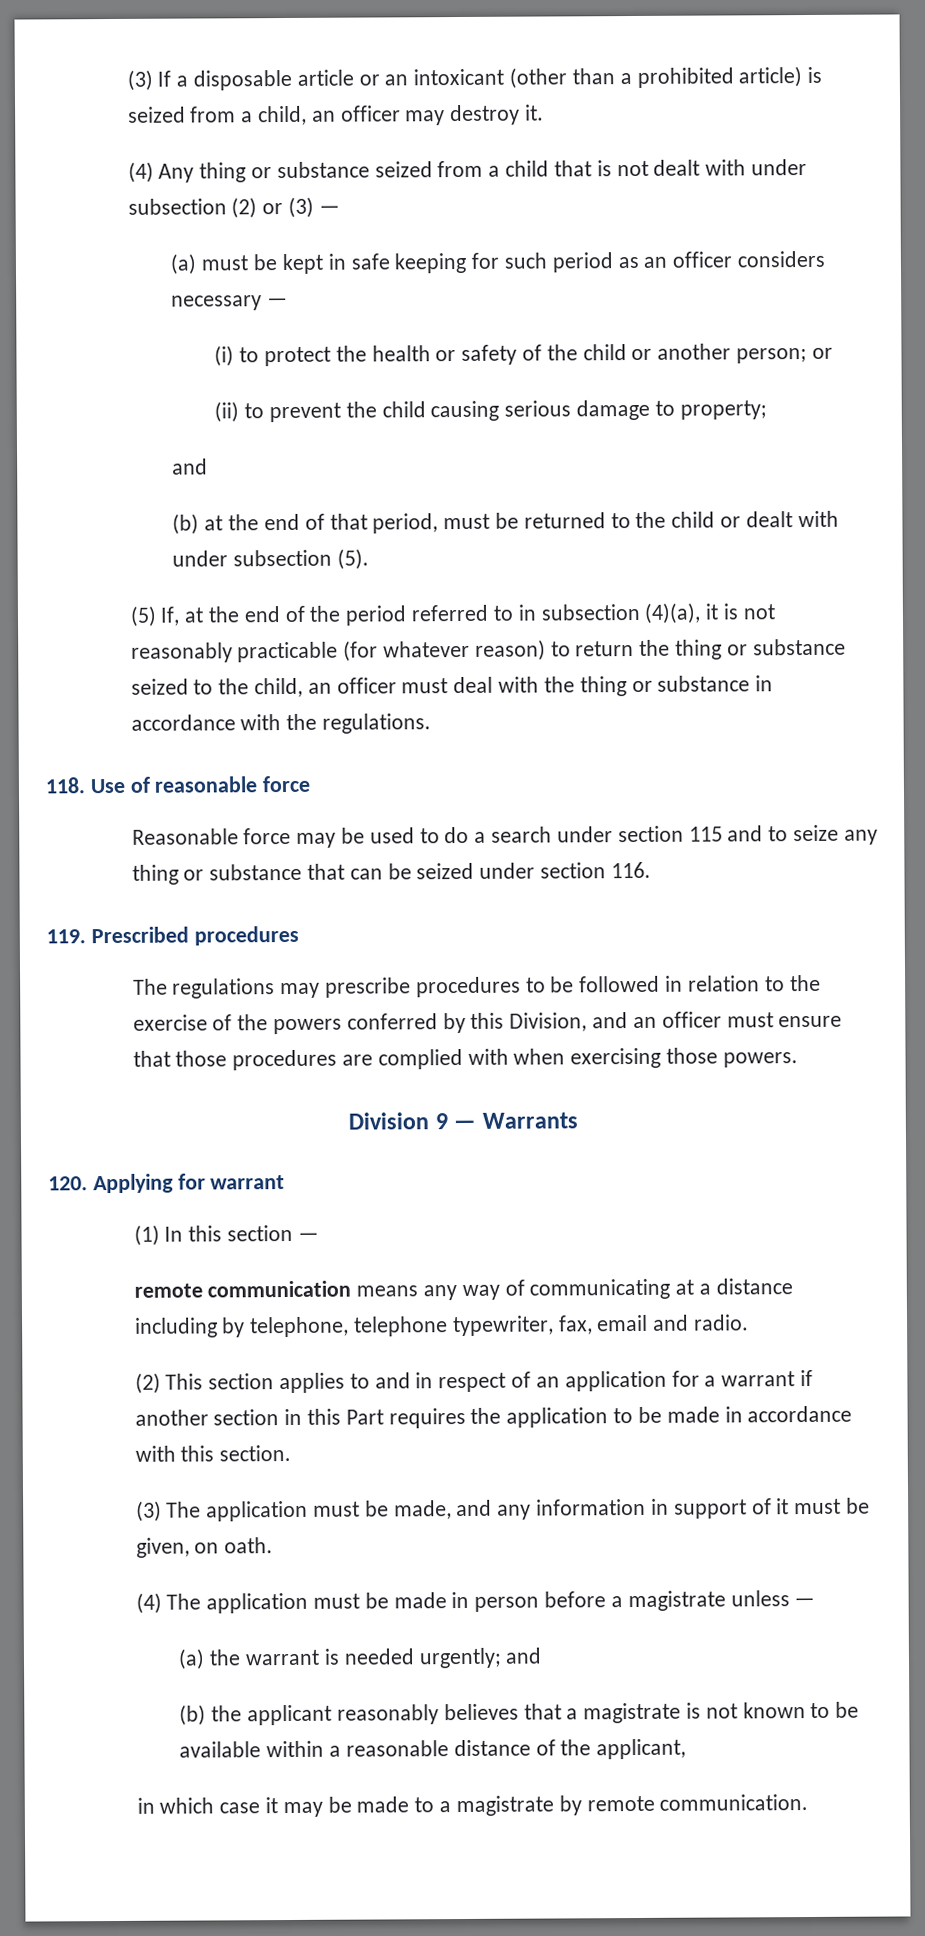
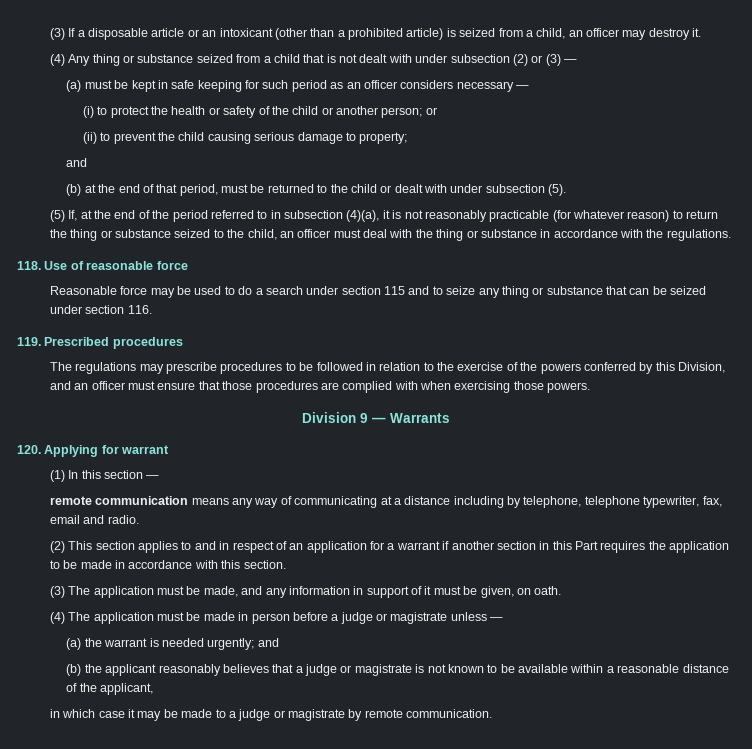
- (4) The application must be made in person before a magistrate unless —
+ (4) The application must be made in person before a judge or magistrate unless —
- (b) the applicant reasonably believes that a magistrate is not known to be available within a reasonable distance of the applicant,
+ (b) the applicant reasonably believes that a judge or magistrate is not known to be available within a reasonable distance of the applicant,
- in which case it may be made to a magistrate by remote communication.
+ in which case it may be made to a judge or magistrate by remote communication.

